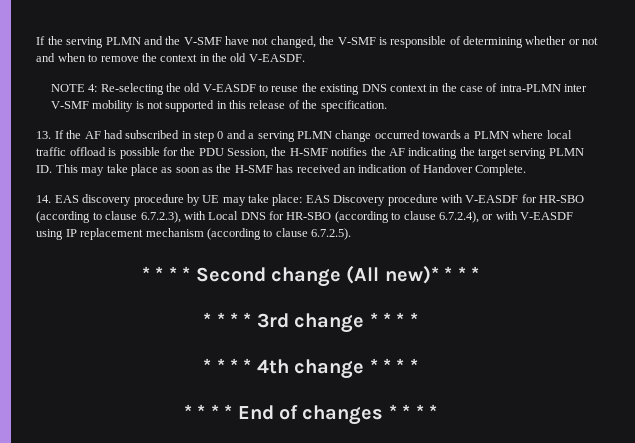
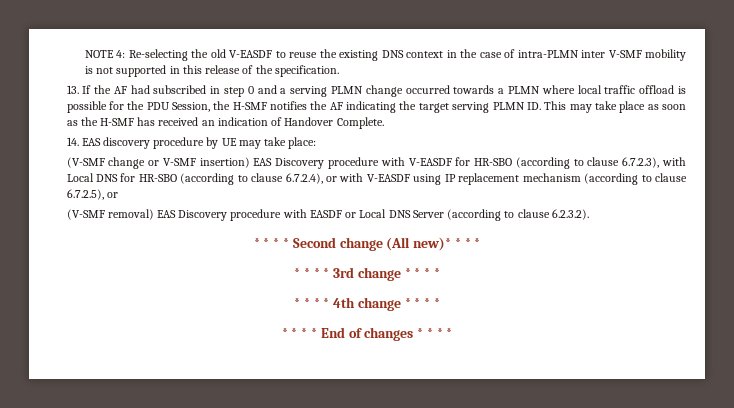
- If the serving PLMN and the V-SMF have not changed, the V-SMF is responsible of determining whether or not and when to remove the context in the old V-EASDF.
- 14. EAS discovery procedure by UE may take place: EAS Discovery procedure with V-EASDF for HR-SBO (according to clause 6.7.2.3), with Local DNS for HR-SBO (according to clause 6.7.2.4), or with V-EASDF using IP replacement mechanism (according to clause 6.7.2.5).
+ 14. EAS discovery procedure by UE may take place:
+ (V-SMF change or V-SMF insertion) EAS Discovery procedure with V-EASDF for HR-SBO (according to clause 6.7.2.3), with Local DNS for HR-SBO (according to clause 6.7.2.4), or with V-EASDF using IP replacement mechanism (according to clause 6.7.2.5), or
+ (V-SMF removal) EAS Discovery procedure with EASDF or Local DNS Server (according to clause 6.2.3.2).

